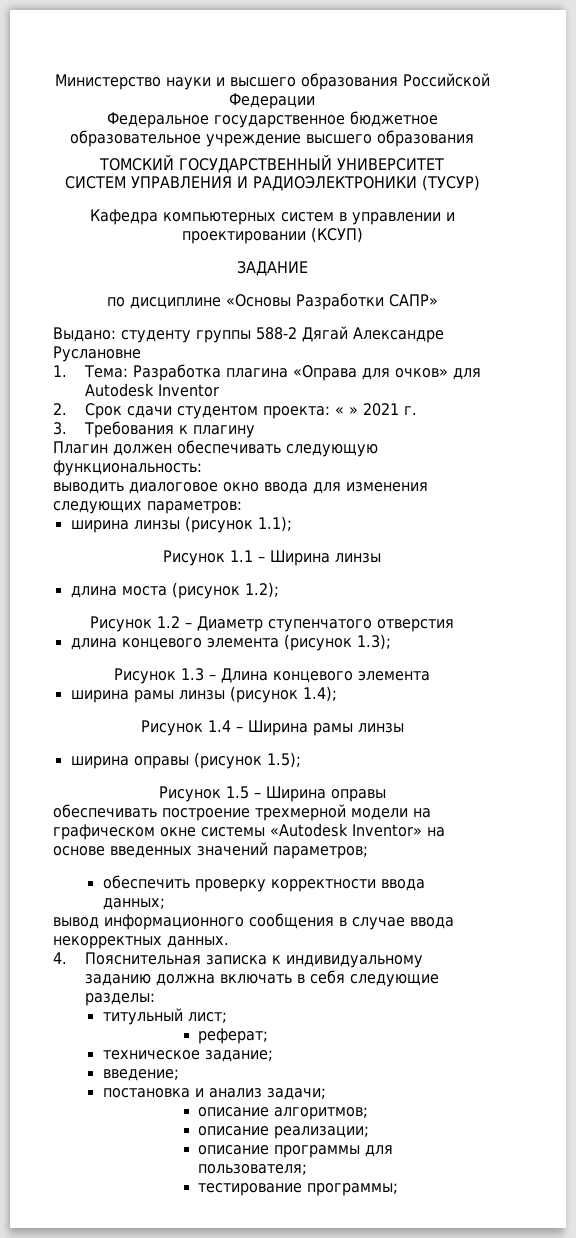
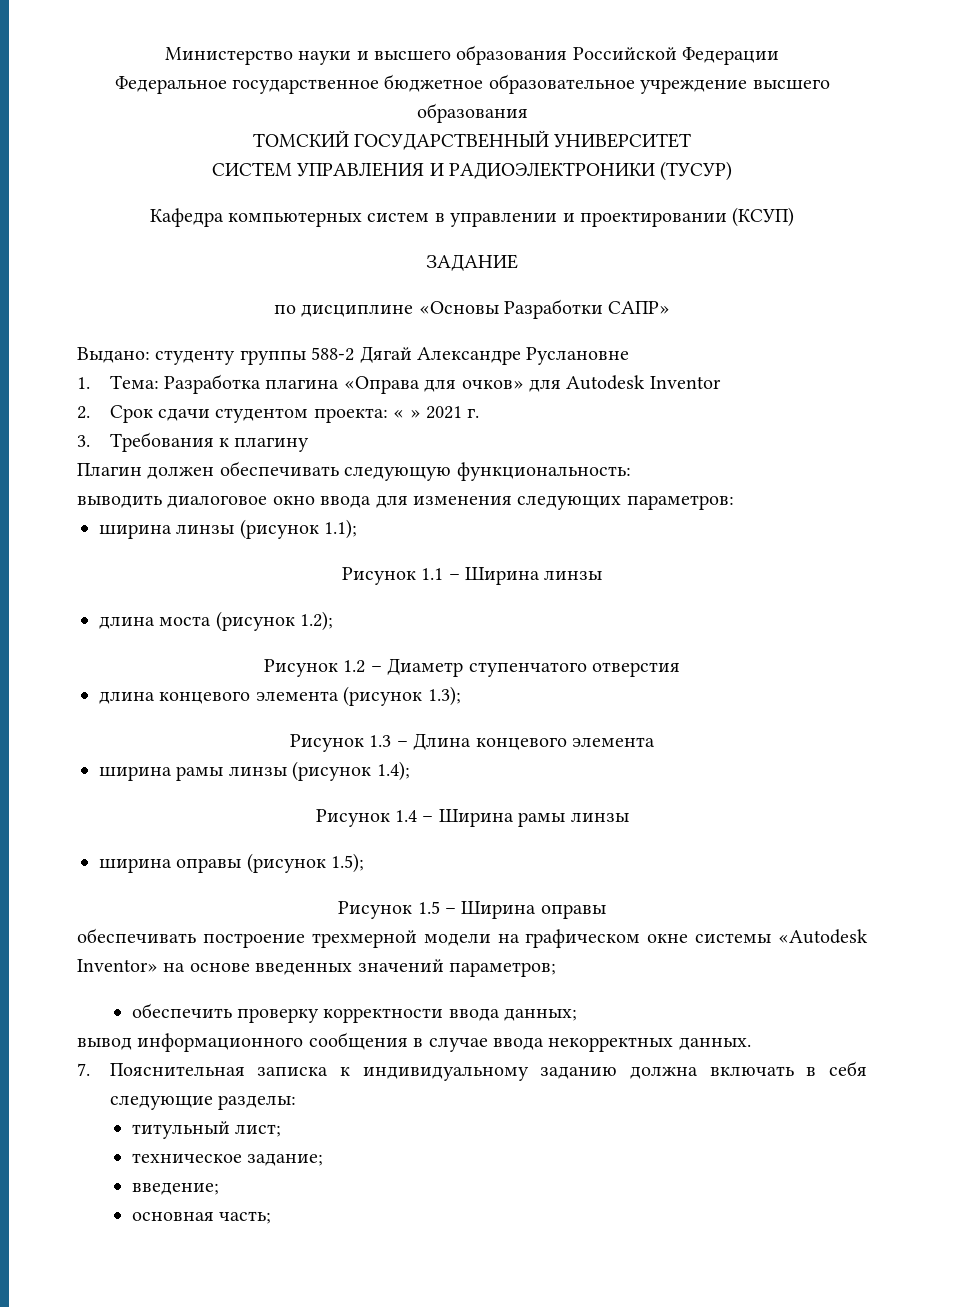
- 4. Пояснительная записка к индивидуальному заданию должна включать в себя следующие разделы:
+ 7. Пояснительная записка к индивидуальному заданию должна включать в себя следующие разделы:
- реферат;
- постановка и анализ задачи;
- описание алгоритмов;
- описание реализации;
- описание программы для пользователя;
- тестирование программы;
+ основная часть;

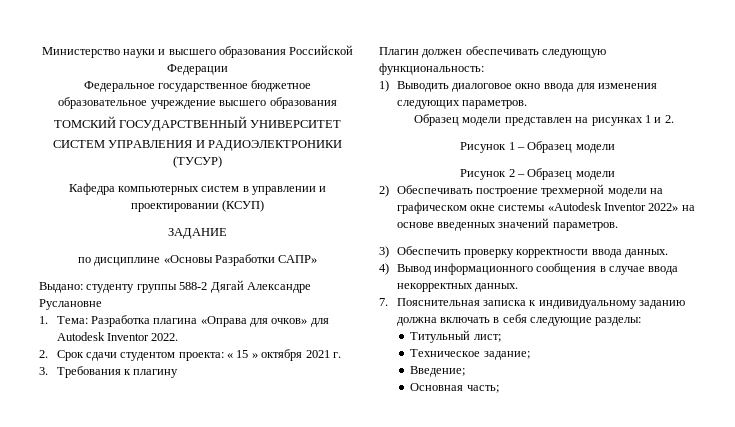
- 1. Тема: Разработка плагина «Оправа для очков» для Autodesk Inventor
+ 1. Тема: Разработка плагина «Оправа для очков» для Autodesk Inventor 2022.
- 2. Срок сдачи студентом проекта: « » 2021 г.
+ 2. Срок сдачи студентом проекта: « 15 » октября 2021 г.
- выводить диалоговое окно ввода для изменения следующих параметров:
- ширина линзы (рисунок 1.1);
- Рисунок 1.1 – Ширина линзы
- длина моста (рисунок 1.2);
- Рисунок 1.2 – Диаметр ступенчатого отверстия
- длина концевого элемента (рисунок 1.3);
- Рисунок 1.3 – Длина концевого элемента
- ширина рамы линзы (рисунок 1.4);
- Рисунок 1.4 – Ширина рамы линзы
- ширина оправы (рисунок 1.5);
- Рисунок 1.5 – Ширина оправы
- обеспечивать построение трехмерной модели на графическом окне системы «Autodesk Inventor» на основе введенных значений параметров;
- обеспечить проверку корректности ввода данных;
- вывод информационного сообщения в случае ввода некорректных данных.
+ 1) Выводить диалоговое окно ввода для изменения следующих параметров.
+ Образец модели представлен на рисунках 1 и 2.
+ Рисунок 1 – Образец модели
+ Рисунок 2 – Образец модели
+ 2) Обеспечивать построение трехмерной модели на графическом окне системы «Autodesk Inventor 2022» на основе введенных значений параметров.
+ 3) Обеспечить проверку корректности ввода данных.
+ 4) Вывод информационного сообщения в случае ввода некорректных данных.
- титульный лист;
+ Титульный лист;
- техническое задание;
+ Техническое задание;
- введение;
- основная часть;
+ Введение;
+ Основная часть;

